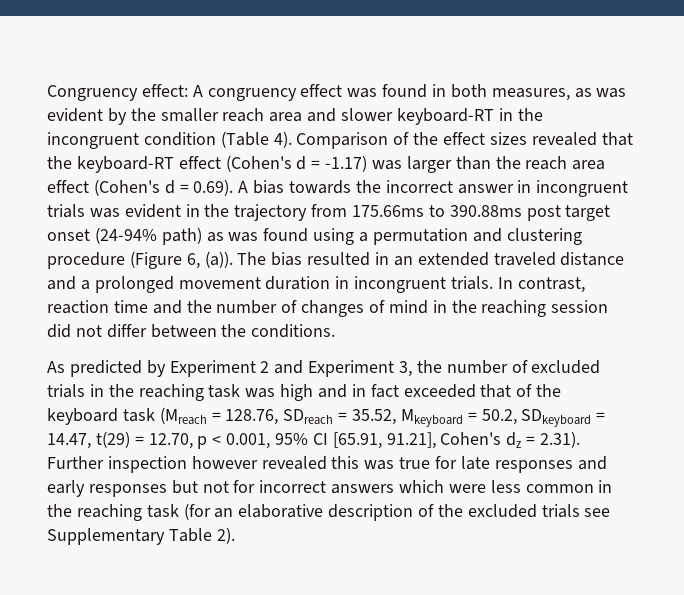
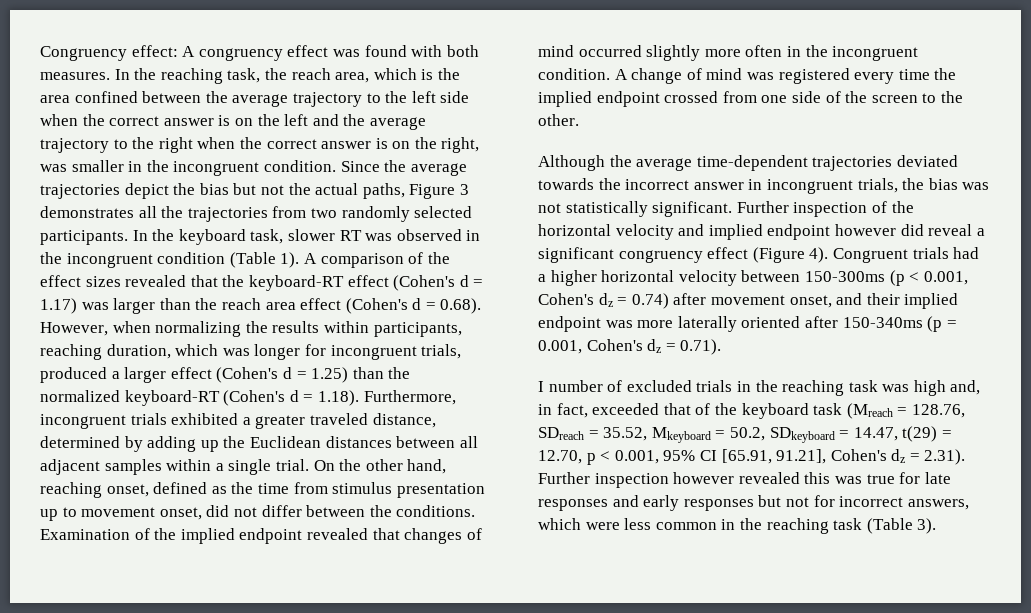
- A congruency effect was found in both measures, as was evident by the smaller reach area and slower keyboard-RT in the incongruent condition (Table 4). Comparison of the effect sizes revealed that the keyboard-RT effect (Cohen's d = -1.17) was larger than the reach area effect (Cohen's d = 0.69). A bias towards the incorrect answer in incongruent trials was evident in the trajectory from 175.66ms to 390.88ms post target onset (24-94% path) as was found using a permutation and clustering procedure (Figure 6, (a)). The bias resulted in an extended traveled distance and a prolonged movement duration in incongruent trials. In contrast, reaction time and the number of changes of mind in the reaching session did not differ between the conditions.
- As predicted by Experiment 2 and Experiment 3, the number of excluded trials in the reaching task was high and in fact exceeded that of the keyboard task (Mreach = 128.76, SDreach = 35.52, Mkeyboard = 50.2, SDkeyboard = 14.47, t(29) = 12.70, p < 0.001, 95% CI [65.91, 91.21], Cohen's dz = 2.31). Further inspection however revealed this was true for late responses and early responses but not for incorrect answers which were less common in the reaching task (for an elaborative description of the excluded trials see Supplementary Table 2).
+ A congruency effect was found with both measures. In the reaching task, the reach area, which is the area confined between the average trajectory to the left side when the correct answer is on the left and the average trajectory to the right when the correct answer is on the right, was smaller in the incongruent condition. Since the average trajectories depict the bias but not the actual paths, Figure 3 demonstrates all the trajectories from two randomly selected participants. In the keyboard task, slower RT was observed in the incongruent condition (Table 1). A comparison of the effect sizes revealed that the keyboard-RT effect (Cohen's d = 1.17) was larger than the reach area effect (Cohen's d = 0.68). However, when normalizing the results within participants, reaching duration, which was longer for incongruent trials, produced a larger effect (Cohen's d = 1.25) than the normalized keyboard-RT (Cohen's d = 1.18). Furthermore, incongruent trials exhibited a greater traveled distance, determined by adding up the Euclidean distances between all adjacent samples within a single trial. On the other hand, reaching onset, defined as the time from stimulus presentation up to movement onset, did not differ between the conditions. Examination of the implied endpoint revealed that changes of mind occurred slightly more often in the incongruent condition. A change of mind was registered every time the implied endpoint crossed from one side of the screen to the other.
+ Although the average time-dependent trajectories deviated towards the incorrect answer in incongruent trials, the bias was not statistically significant. Further inspection of the horizontal velocity and implied endpoint however did reveal a significant congruency effect (Figure 4). Congruent trials had a higher horizontal velocity between 150-300ms (p < 0.001, Cohen's dz = 0.74) after movement onset, and their implied endpoint was more laterally oriented after 150-340ms (p = 0.001, Cohen's dz = 0.71).
+ I number of excluded trials in the reaching task was high and, in fact, exceeded that of the keyboard task (Mreach = 128.76, SDreach = 35.52, Mkeyboard = 50.2, SDkeyboard = 14.47, t(29) = 12.70, p < 0.001, 95% CI [65.91, 91.21], Cohen's dz = 2.31). Further inspection however revealed this was true for late responses and early responses but not for incorrect answers, which were less common in the reaching task (Table 3).

